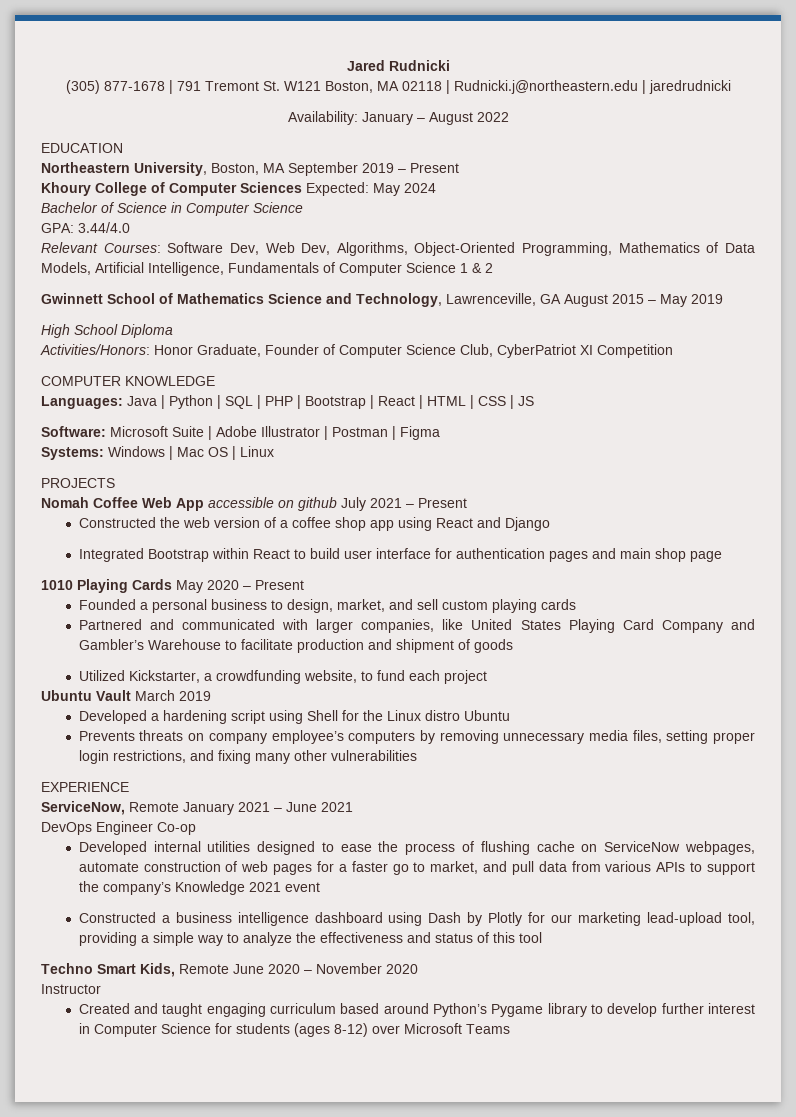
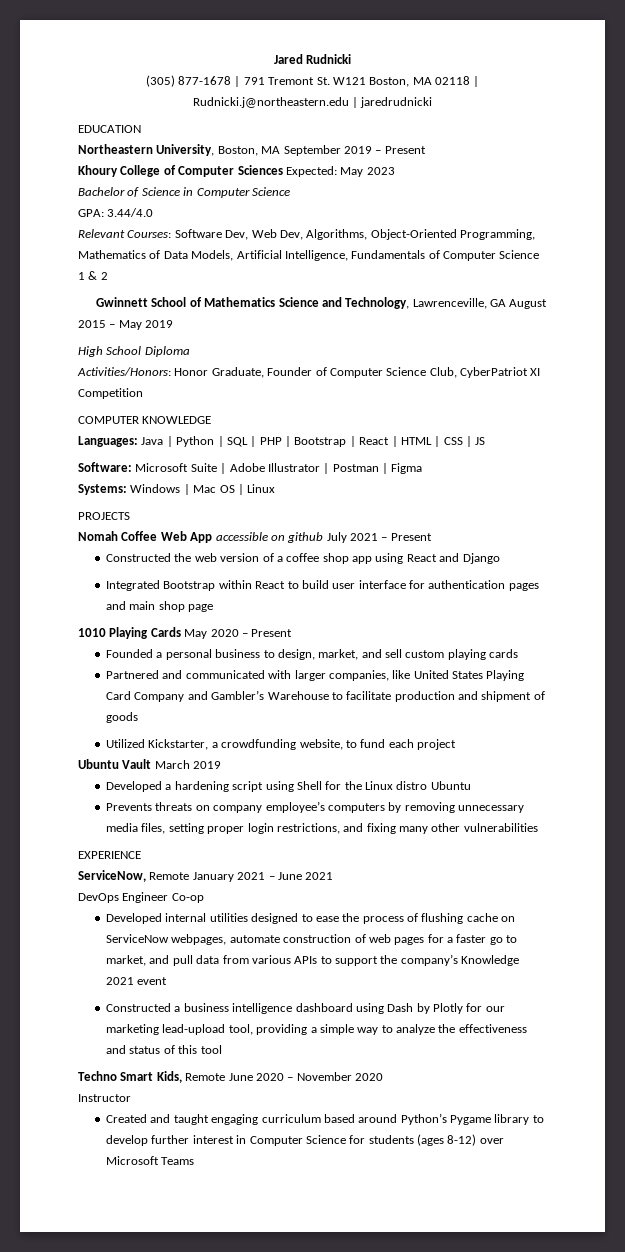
- Availability: January – August 2022
- Khoury College of Computer Sciences Expected: May 2024
+ Khoury College of Computer Sciences Expected: May 2023

